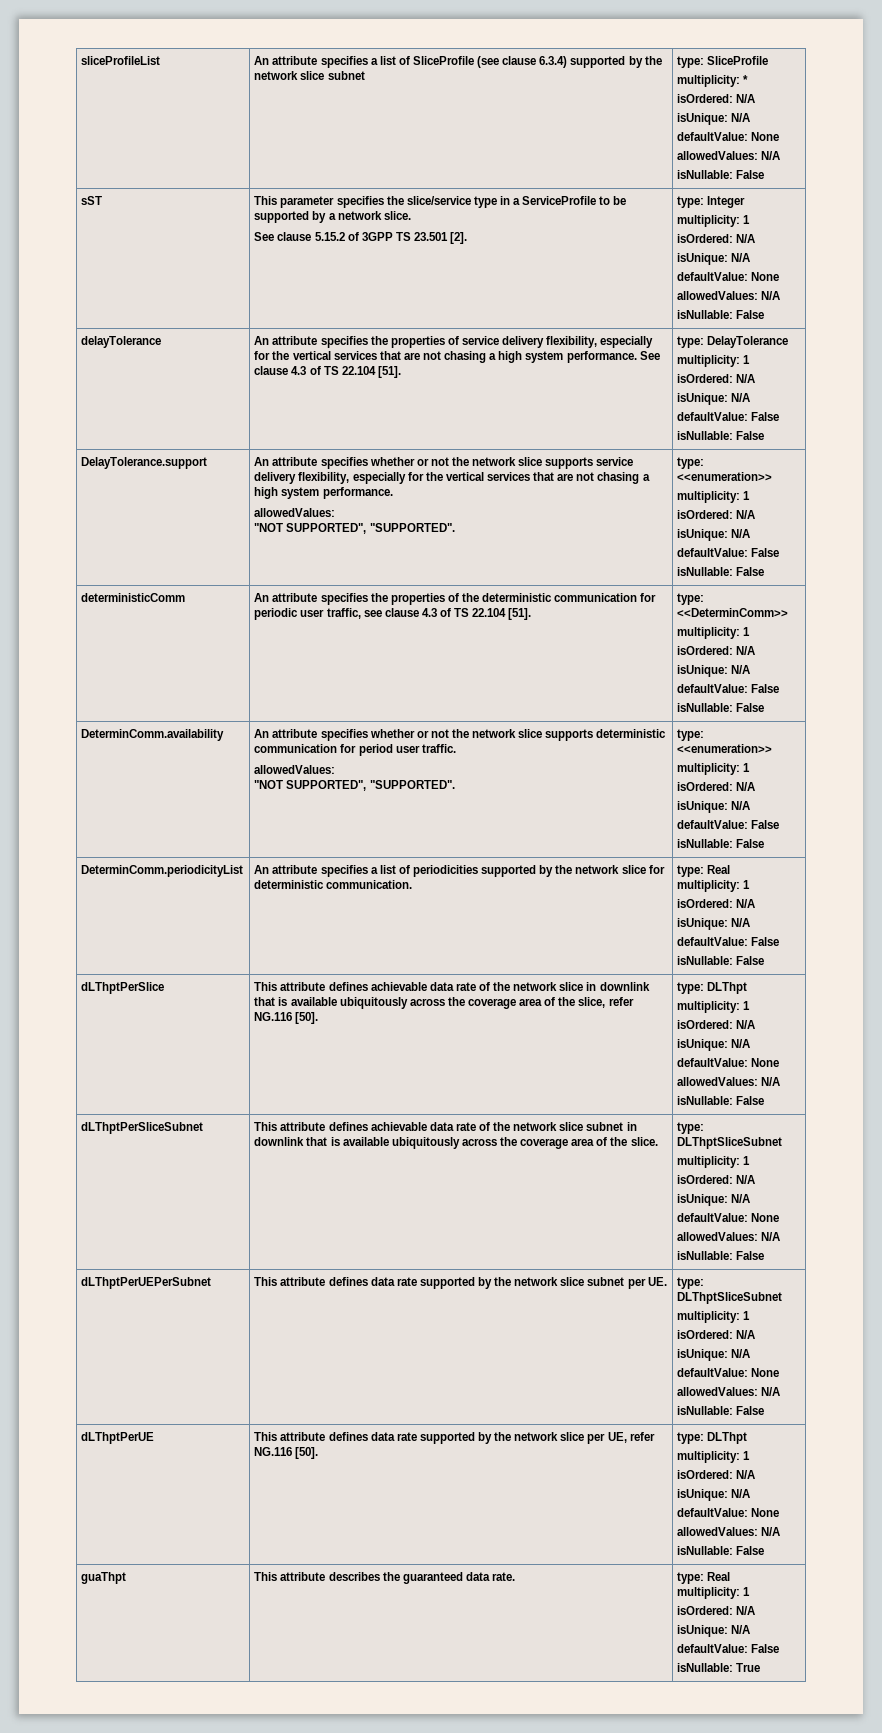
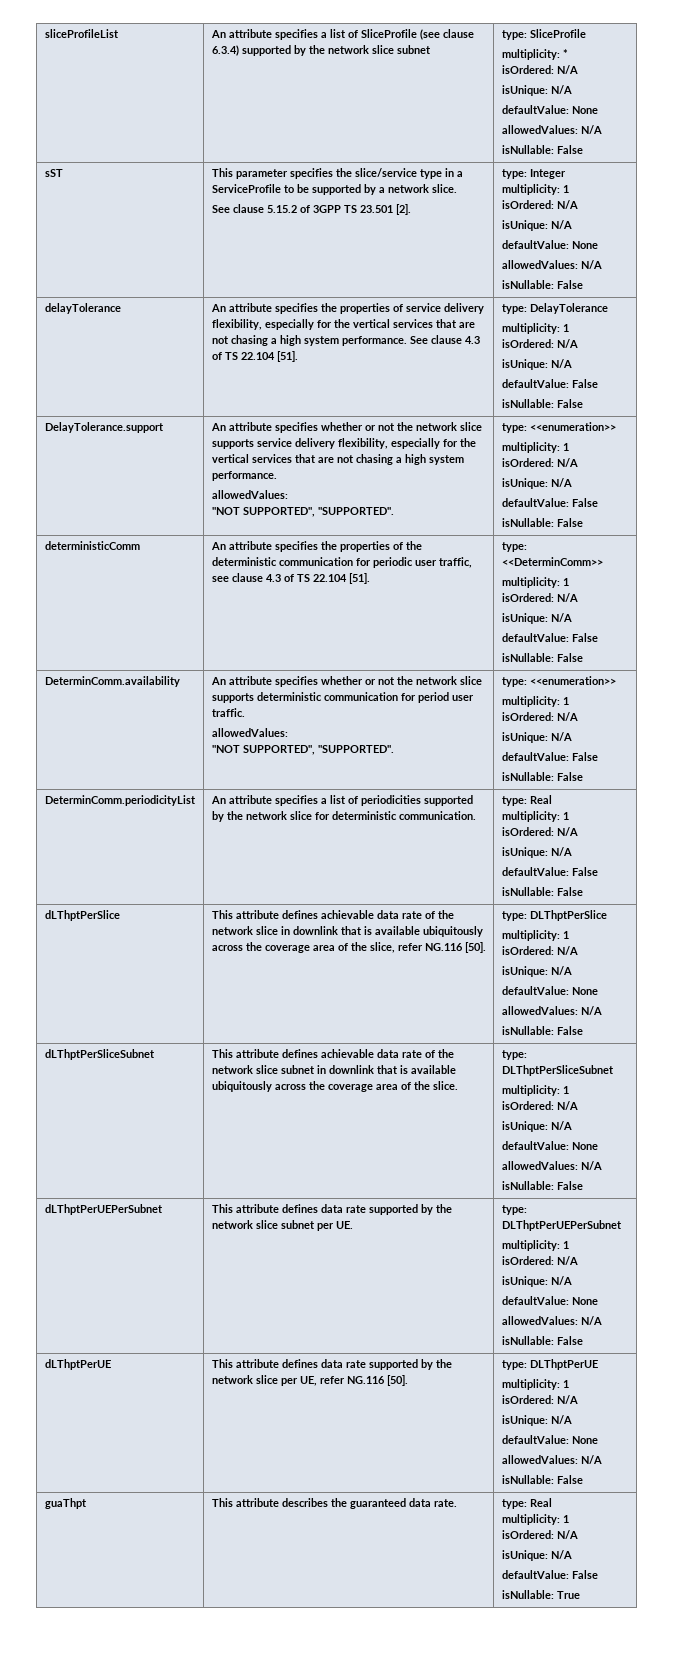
- This attribute defines achievable data rate of the network slice in downlink that is available ubiquitously across the coverage area of the slice, refer NG.116 [50]. | type: DLThpt
+ This attribute defines achievable data rate of the network slice in downlink that is available ubiquitously across the coverage area of the slice, refer NG.116 [50]. | type: DLThptPerSlice
- dLThptPerSliceSubnet | This attribute defines achievable data rate of the network slice subnet in downlink that is available ubiquitously across the coverage area of the slice. | type: DLThptSliceSubnet
+ dLThptPerSliceSubnet | This attribute defines achievable data rate of the network slice subnet in downlink that is available ubiquitously across the coverage area of the slice. | type: DLThptPerSliceSubnet
- dLThptPerUEPerSubnet | This attribute defines data rate supported by the network slice subnet per UE. | type: DLThptSliceSubnet
+ dLThptPerUEPerSubnet | This attribute defines data rate supported by the network slice subnet per UE. | type: DLThptPerUEPerSubnet
- dLThptPerUE | This attribute defines data rate supported by the network slice per UE, refer NG.116 [50]. | type: DLThpt
+ dLThptPerUE | This attribute defines data rate supported by the network slice per UE, refer NG.116 [50]. | type: DLThptPerUE

